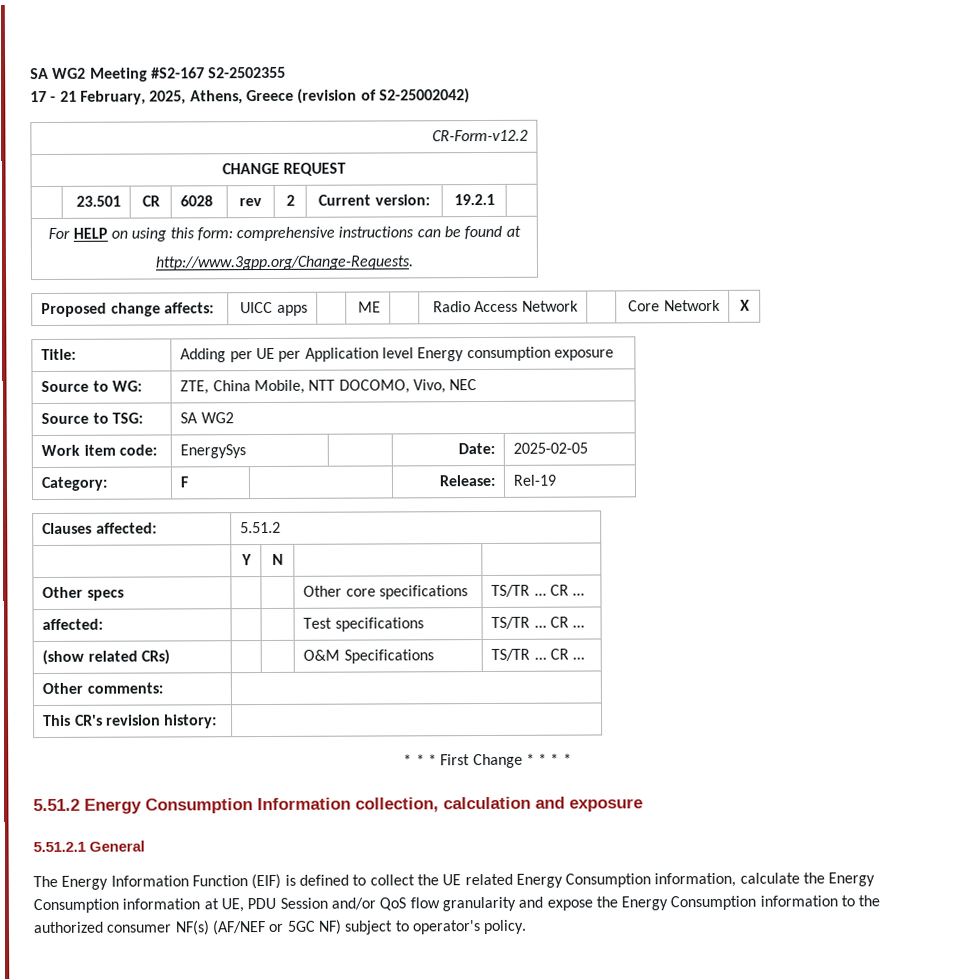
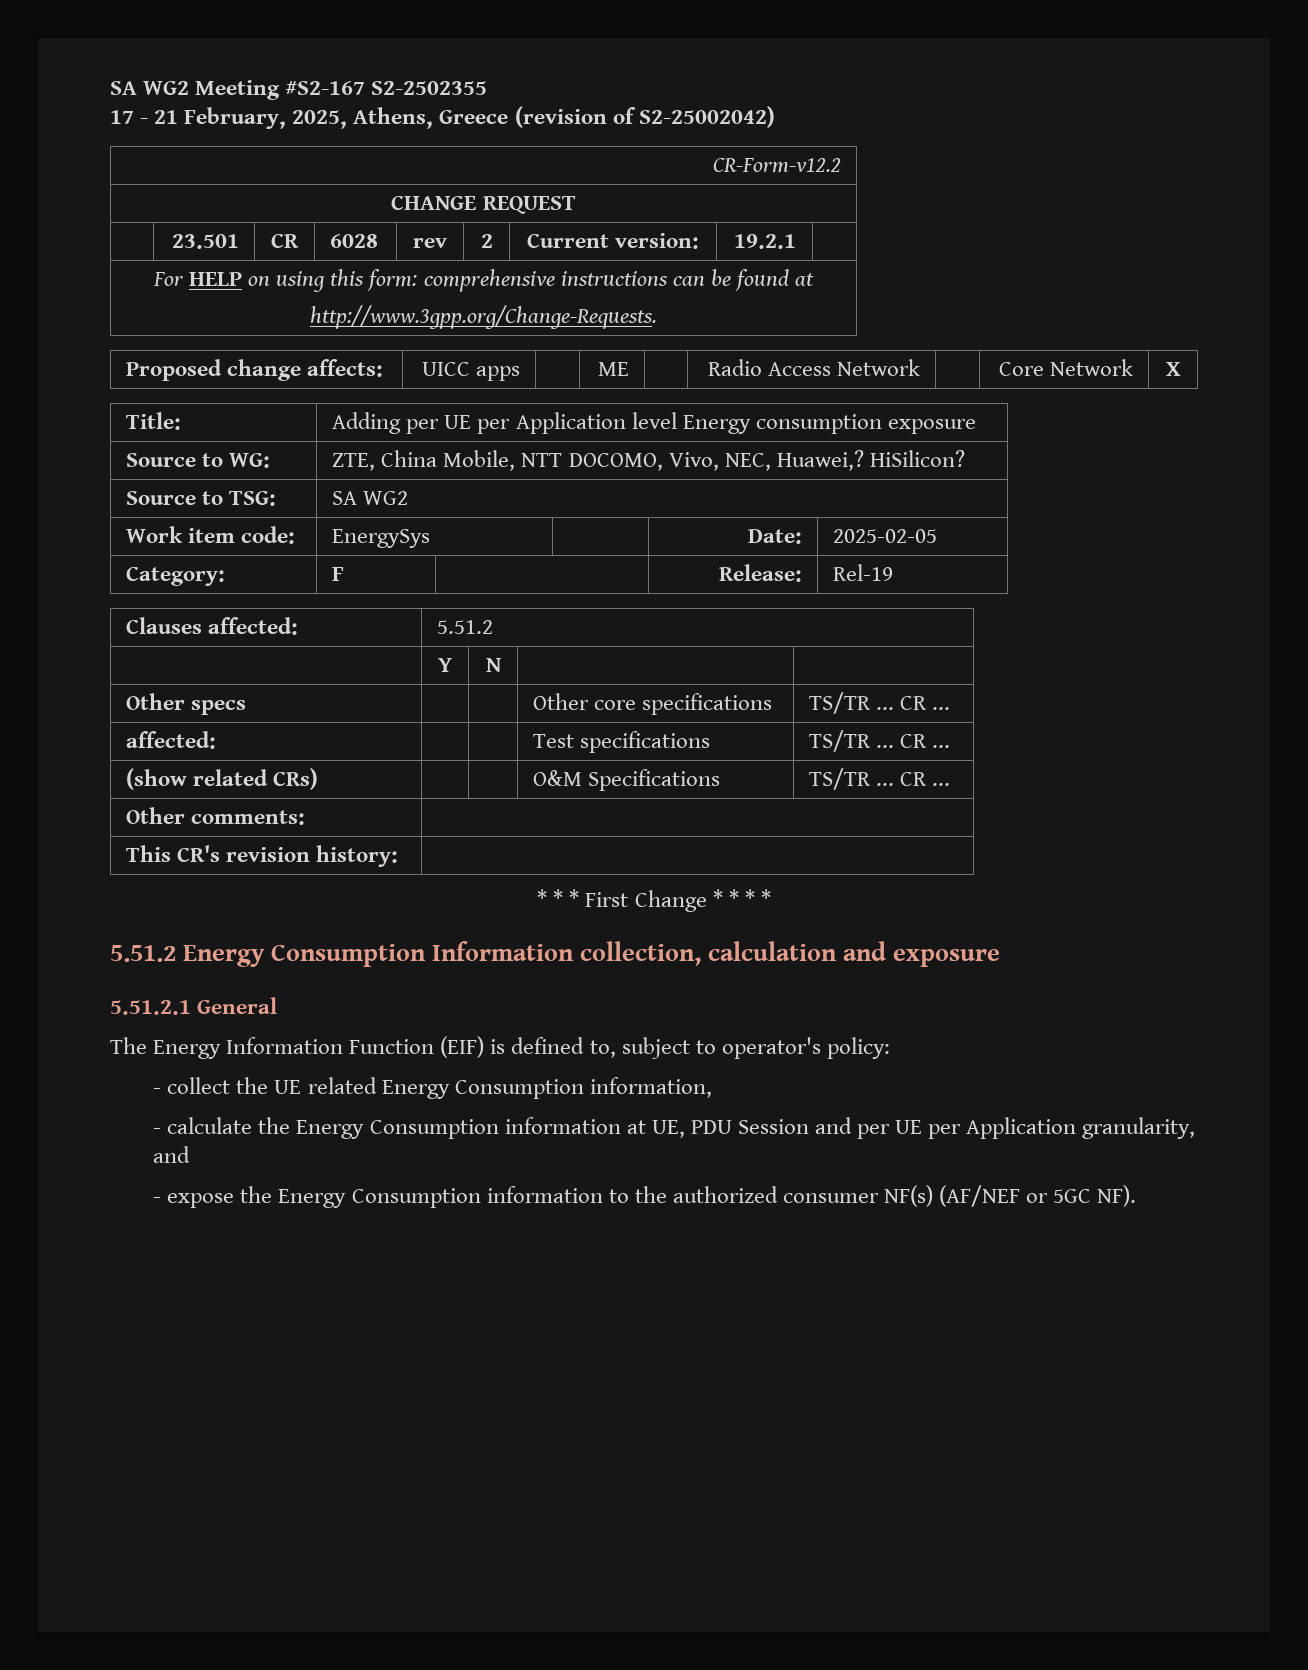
- Source to WG: | ZTE, China Mobile, NTT DOCOMO, Vivo, NEC
+ Source to WG: | ZTE, China Mobile, NTT DOCOMO, Vivo, NEC, Huawei,? HiSilicon?
- The Energy Information Function (EIF) is defined to collect the UE related Energy Consumption information, calculate the Energy Consumption information at UE, PDU Session and/or QoS flow granularity and expose the Energy Consumption information to the authorized consumer NF(s) (AF/NEF or 5GC NF) subject to operator's policy.
+ The Energy Information Function (EIF) is defined to, subject to operator's policy:
+ - collect the UE related Energy Consumption information,
+ - calculate the Energy Consumption information at UE, PDU Session and per UE per Application granularity, and
+ - expose the Energy Consumption information to the authorized consumer NF(s) (AF/NEF or 5GC NF).

